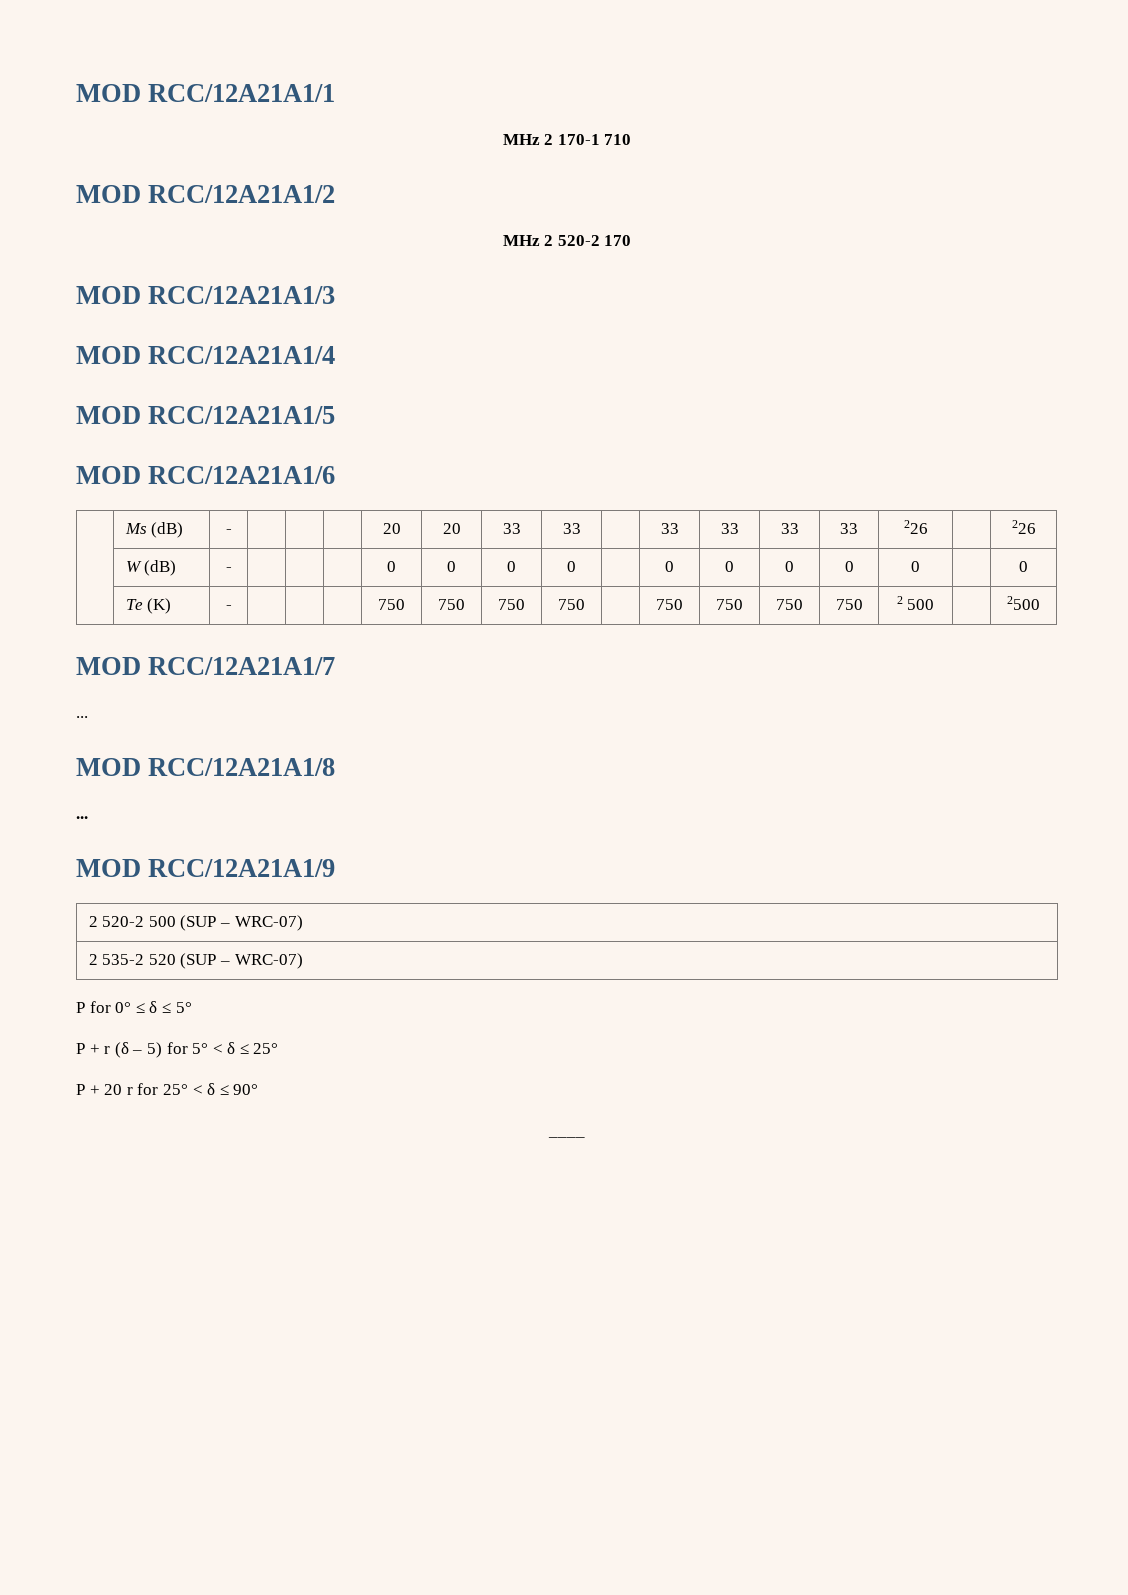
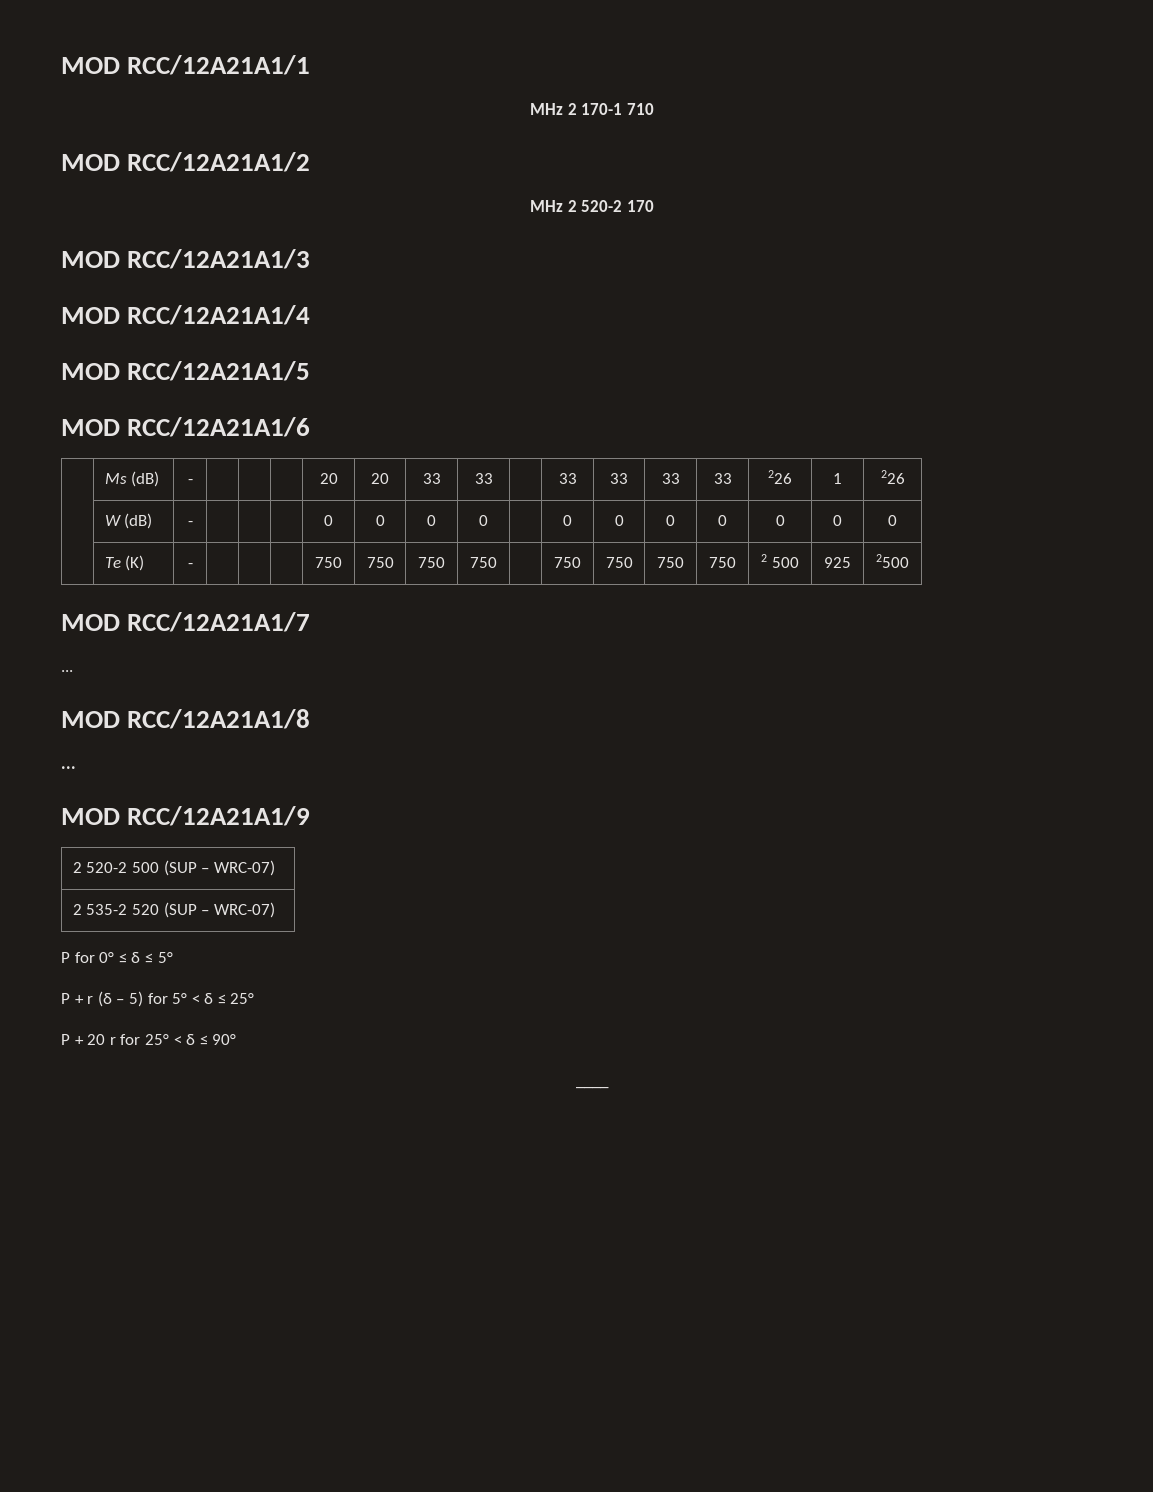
- | Ms (dB) | - | | | | 20 | 20 | 33 | 33 | | 33 | 33 | 33 | 33 | 226 | | 226
+ | Ms (dB) | - | | | | 20 | 20 | 33 | 33 | | 33 | 33 | 33 | 33 | 226 | 1 | 226
- | W (dB) | - | | | | 0 | 0 | 0 | 0 | | 0 | 0 | 0 | 0 | 0 | | 0
+ | W (dB) | - | | | | 0 | 0 | 0 | 0 | | 0 | 0 | 0 | 0 | 0 | 0 | 0
- | Te (K) | - | | | | 750 | 750 | 750 | 750 | | 750 | 750 | 750 | 750 | 2 500 | | 2500
+ | Te (K) | - | | | | 750 | 750 | 750 | 750 | | 750 | 750 | 750 | 750 | 2 500 | 925 | 2500

